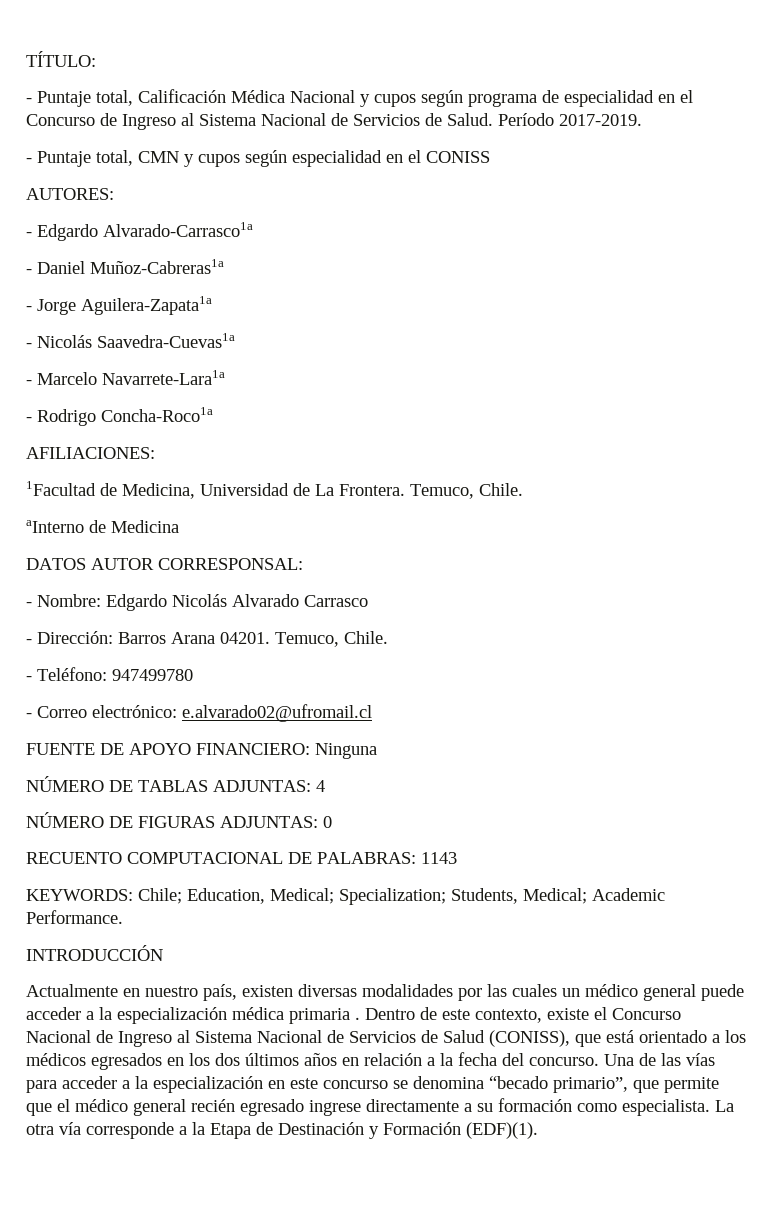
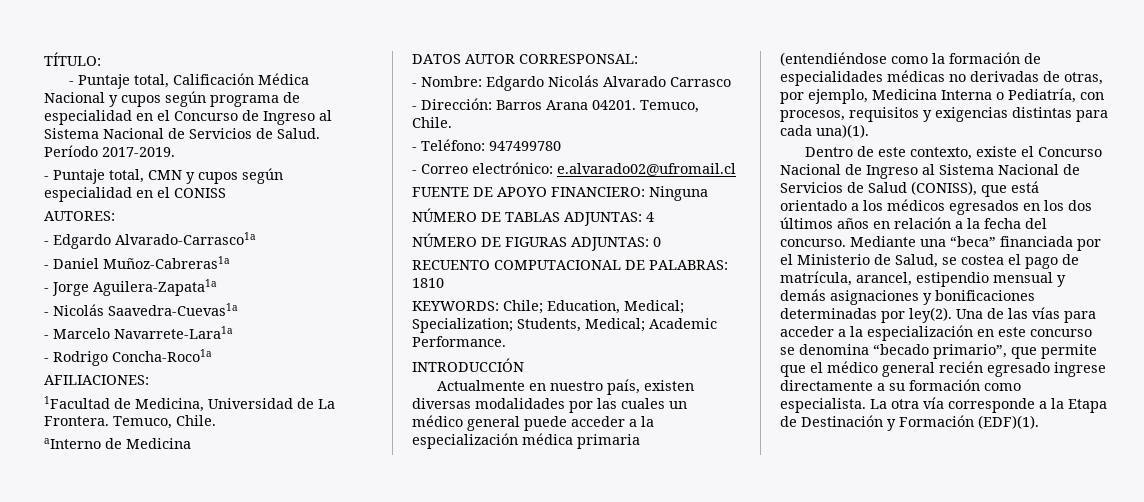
- RECUENTO COMPUTACIONAL DE PALABRAS: 1143
+ RECUENTO COMPUTACIONAL DE PALABRAS: 1810
- Actualmente en nuestro país, existen diversas modalidades por las cuales un médico general puede acceder a la especialización médica primaria . Dentro de este contexto, existe el Concurso Nacional de Ingreso al Sistema Nacional de Servicios de Salud (CONISS), que está orientado a los médicos egresados en los dos últimos años en relación a la fecha del concurso.
+ Actualmente en nuestro país, existen diversas modalidades por las cuales un médico general puede acceder a la especialización médica primaria (entendiéndose como la formación de especialidades médicas no derivadas de otras, por ejemplo, Medicina Interna o Pediatría, con procesos, requisitos y exigencias distintas para cada una)(1).
+ Dentro de este contexto, existe el Concurso Nacional de Ingreso al Sistema Nacional de Servicios de Salud (CONISS), que está orientado a los médicos egresados en los dos últimos años en relación a la fecha del concurso.
+ Mediante una “beca” financiada por el Ministerio de Salud, se costea el pago de matrícula, arancel, estipendio mensual y demás asignaciones y bonificaciones determinadas por ley(2).

